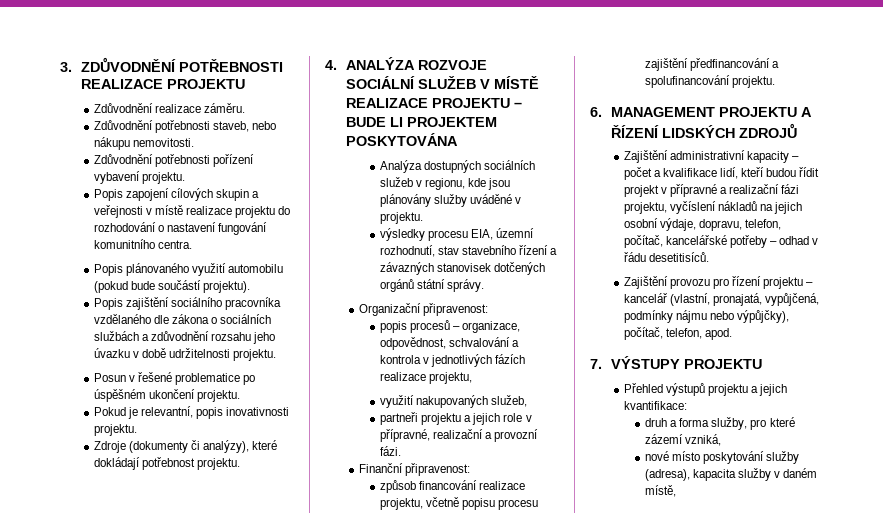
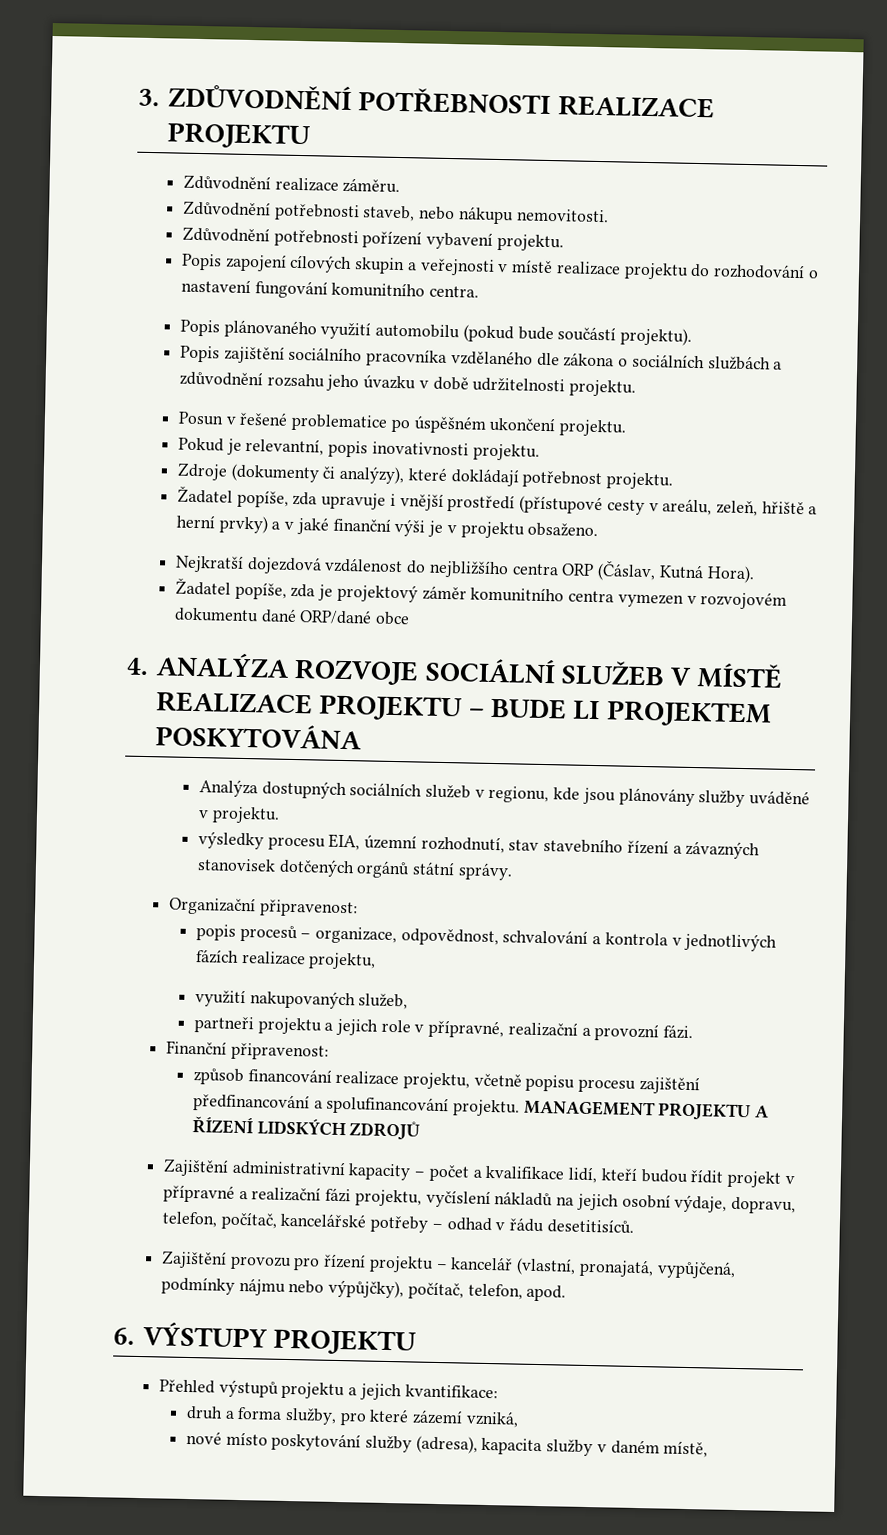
+ Žadatel popíše, zda upravuje i vnější prostředí (přístupové cesty v areálu, zeleň, hřiště a herní prvky) a v jaké finanční výši je v projektu obsaženo.
+ Nejkratší dojezdová vzdálenost do nejbližšího centra ORP (Čáslav, Kutná Hora).
+ Žadatel popíše, zda je projektový záměr komunitního centra vymezen v rozvojovém dokumentu dané ORP/dané obce
- způsob financování realizace projektu, včetně popisu procesu zajištění předfinancování a spolufinancování projektu.
- 6. MANAGEMENT PROJEKTU A ŘÍZENÍ LIDSKÝCH ZDROJŮ
+ způsob financování realizace projektu, včetně popisu procesu zajištění předfinancování a spolufinancování projektu. MANAGEMENT PROJEKTU A ŘÍZENÍ LIDSKÝCH ZDROJŮ
- 7. VÝSTUPY PROJEKTU
+ 6. VÝSTUPY PROJEKTU

